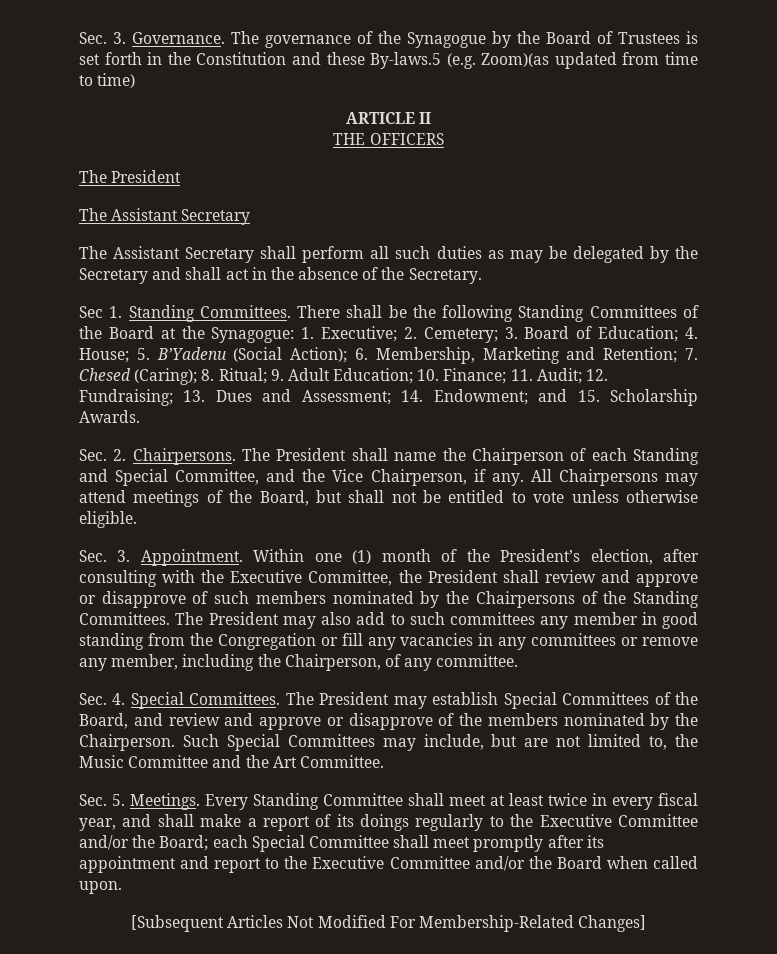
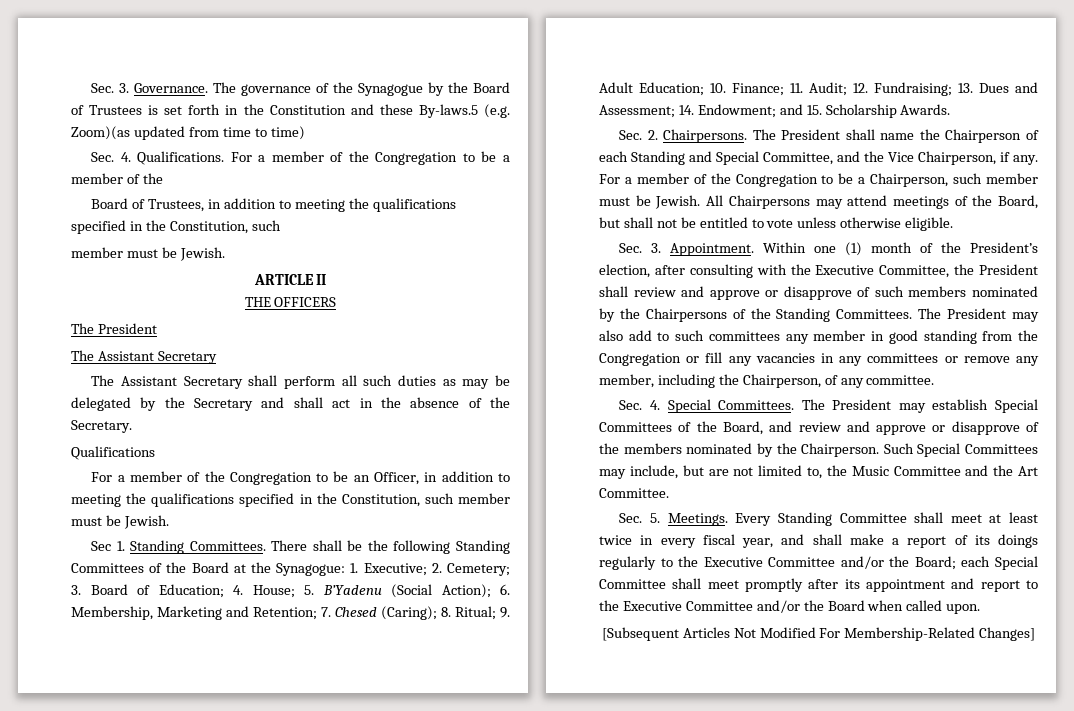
+ Sec. 4. Qualifications. For a member of the Congregation to be a member of the
+ Board of Trustees, in addition to meeting the qualifications specified in the Constitution, such
+ member must be Jewish.
+ Qualifications
+ For a member of the Congregation to be an Officer, in addition to meeting the qualifications specified in the Constitution, such member must be Jewish.
+ For a member of the Congregation to be a Chairperson, such member must be Jewish.

